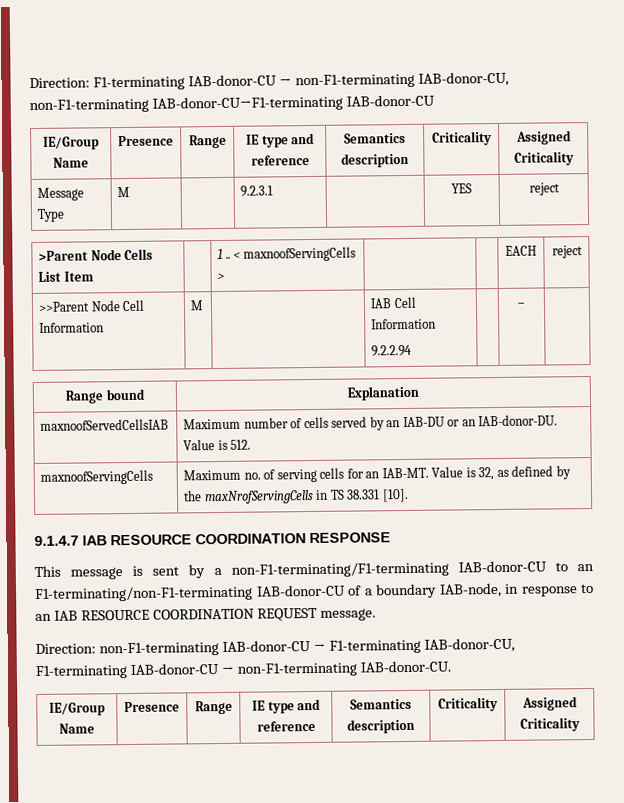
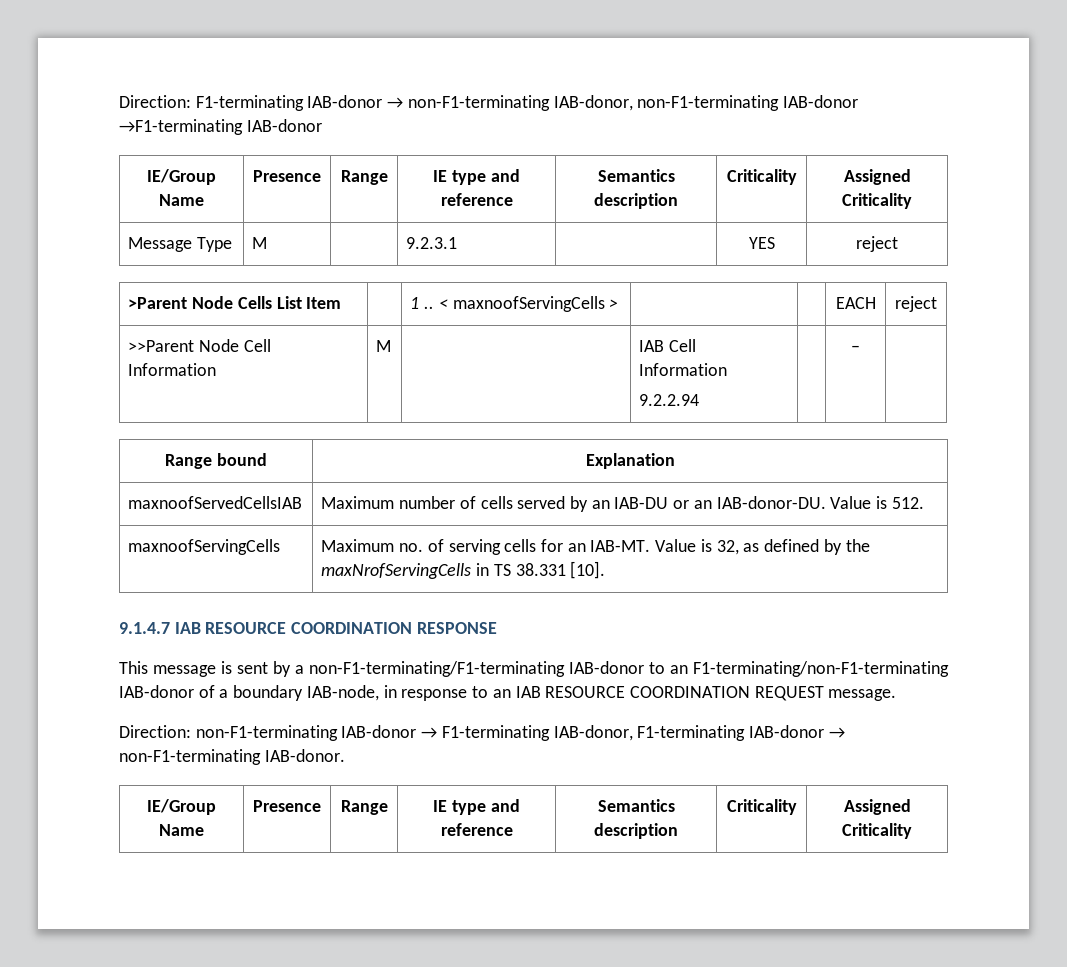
- Direction: F1-terminating IAB-donor-CU → non-F1-terminating IAB-donor-CU, non-F1-terminating IAB-donor-CU→F1-terminating IAB-donor-CU
+ Direction: F1-terminating IAB-donor → non-F1-terminating IAB-donor, non-F1-terminating IAB-donor →F1-terminating IAB-donor
- This message is sent by a non-F1-terminating/F1-terminating IAB-donor-CU to an F1-terminating/non-F1-terminating IAB-donor-CU of a boundary IAB-node, in response to an IAB RESOURCE COORDINATION REQUEST message.
+ This message is sent by a non-F1-terminating/F1-terminating IAB-donor to an F1-terminating/non-F1-terminating IAB-donor of a boundary IAB-node, in response to an IAB RESOURCE COORDINATION REQUEST message.
- Direction: non-F1-terminating IAB-donor-CU → F1-terminating IAB-donor-CU, F1-terminating IAB-donor-CU → non-F1-terminating IAB-donor-CU.
+ Direction: non-F1-terminating IAB-donor → F1-terminating IAB-donor, F1-terminating IAB-donor → non-F1-terminating IAB-donor.

